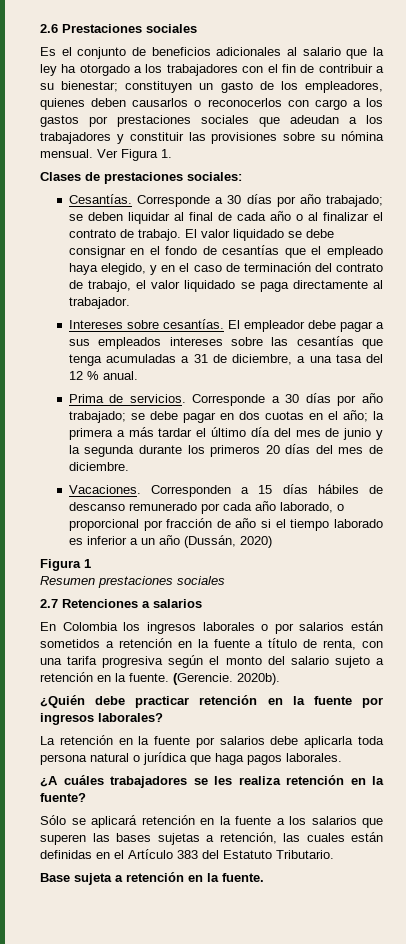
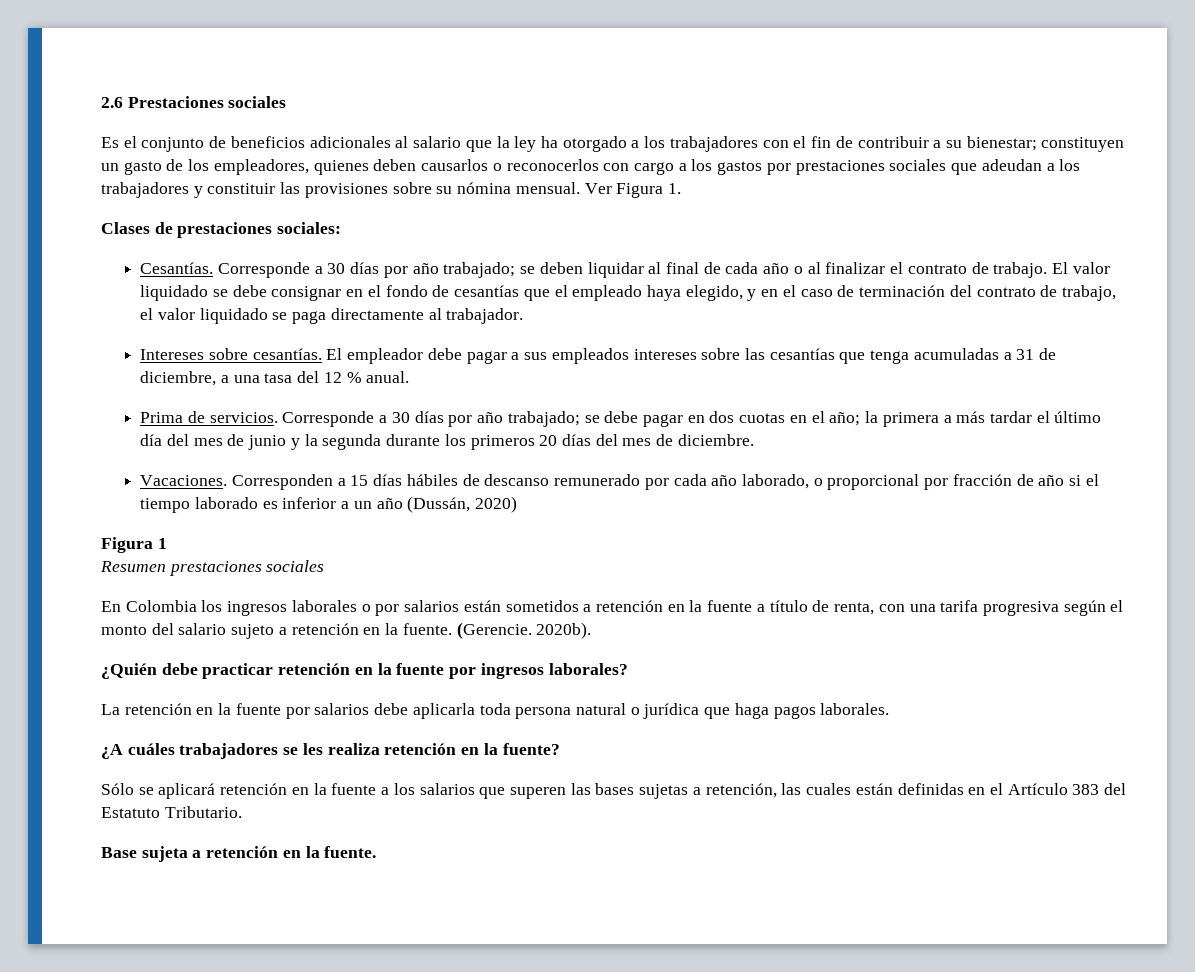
- 2.7 Retenciones a salarios

